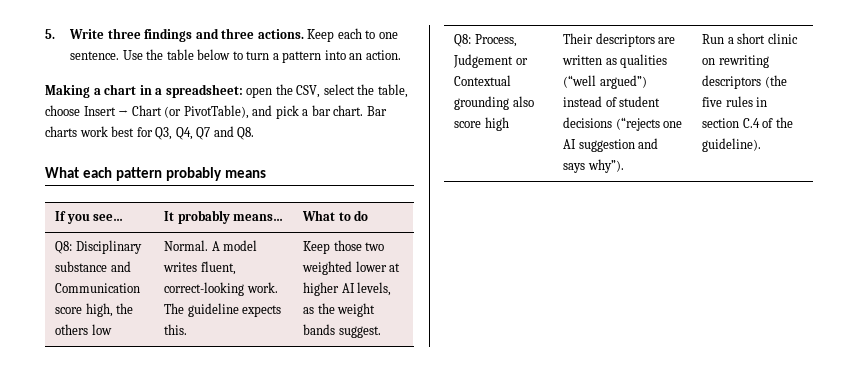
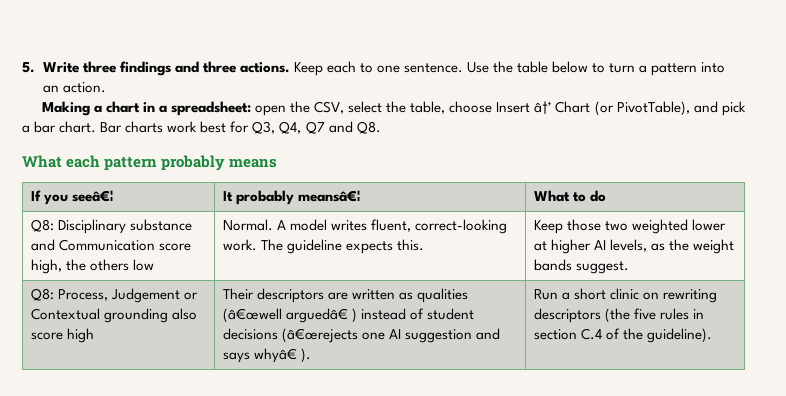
- Making a chart in a spreadsheet: open the CSV, select the table, choose Insert → Chart (or PivotTable), and pick a bar chart.
+ Making a chart in a spreadsheet: open the CSV, select the table, choose Insert â†’ Chart (or PivotTable), and pick a bar chart.
- If you see… | It probably means… | What to do
+ If you seeâ€¦ | It probably meansâ€¦ | What to do
- Their descriptors are written as qualities (“well argued”) instead of student decisions (“rejects one AI suggestion and says why”).
+ Their descriptors are written as qualities (â€œwell arguedâ€ ) instead of student decisions (â€œrejects one AI suggestion and says whyâ€ ).

